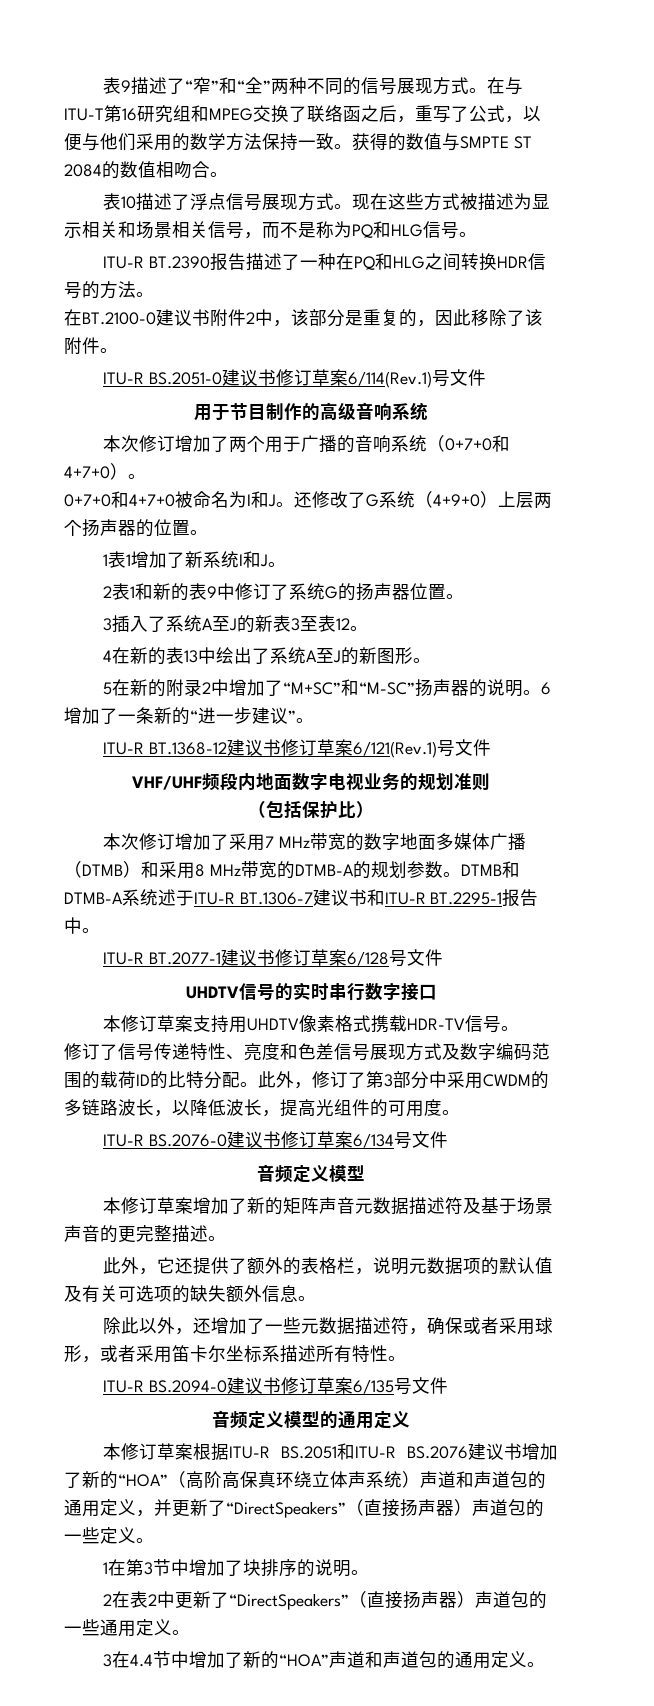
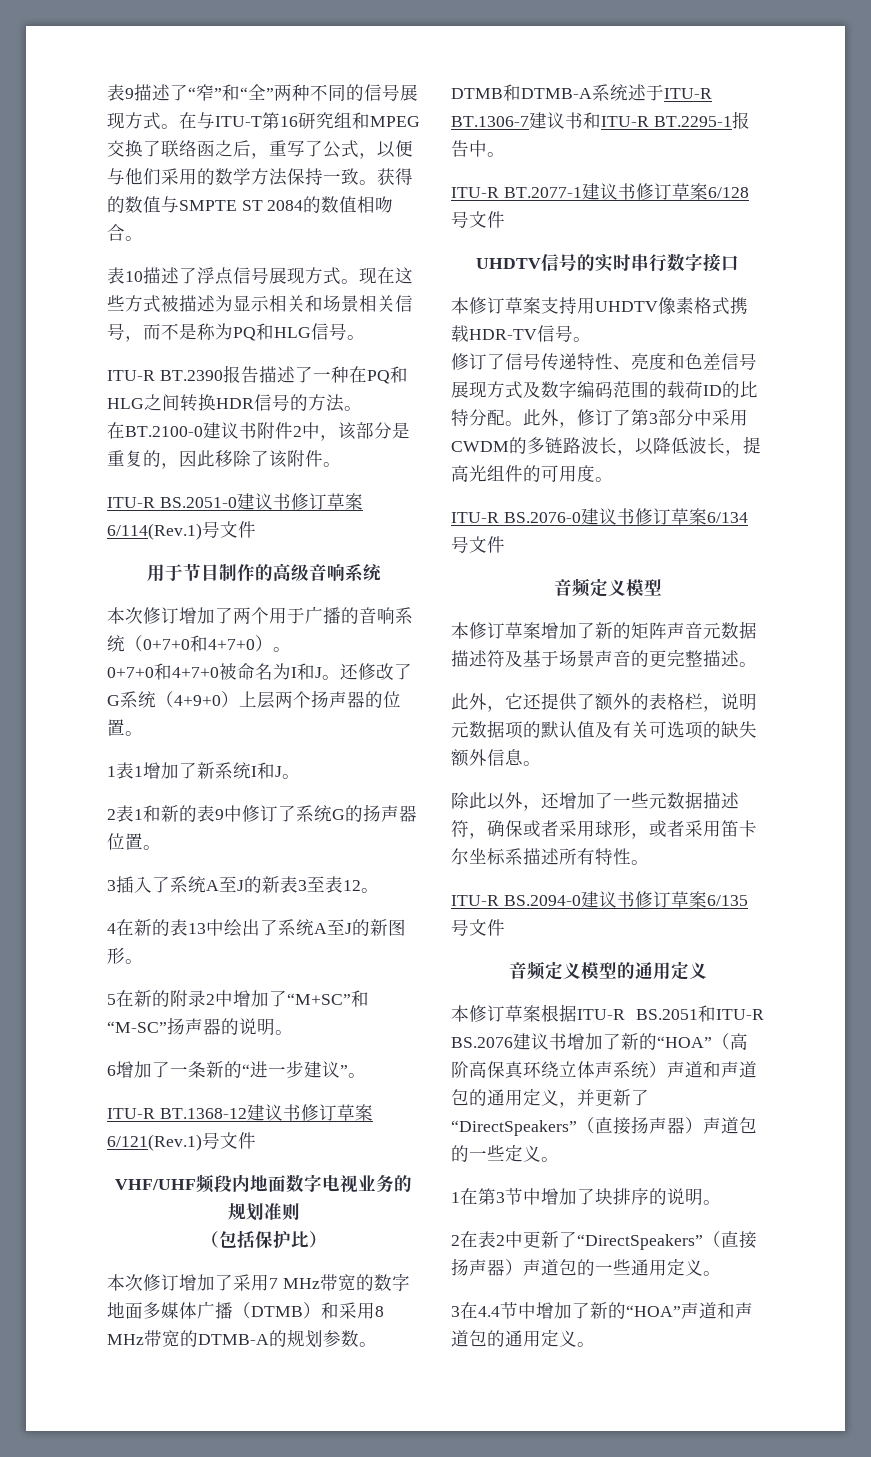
- 5在新的附录2中增加了“M+SC”和“M-SC”扬声器的说明。6增加了一条新的“进一步建议”。
+ 5在新的附录2中增加了“M+SC”和“M-SC”扬声器的说明。
+ 6增加了一条新的“进一步建议”。

